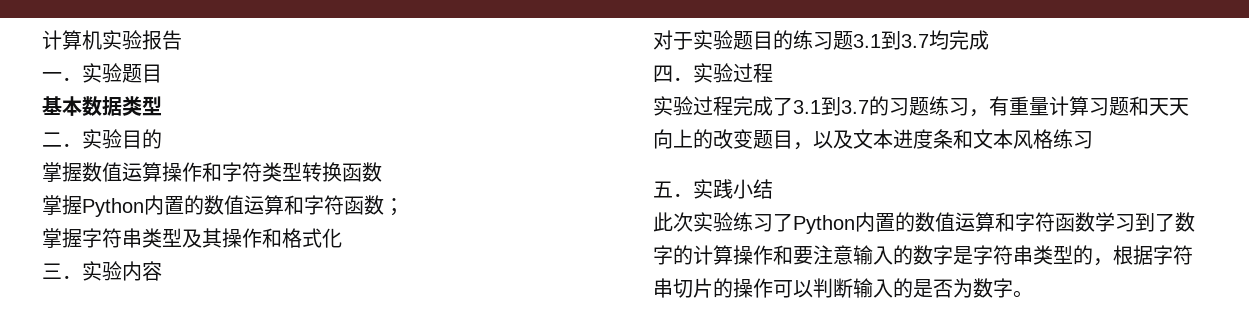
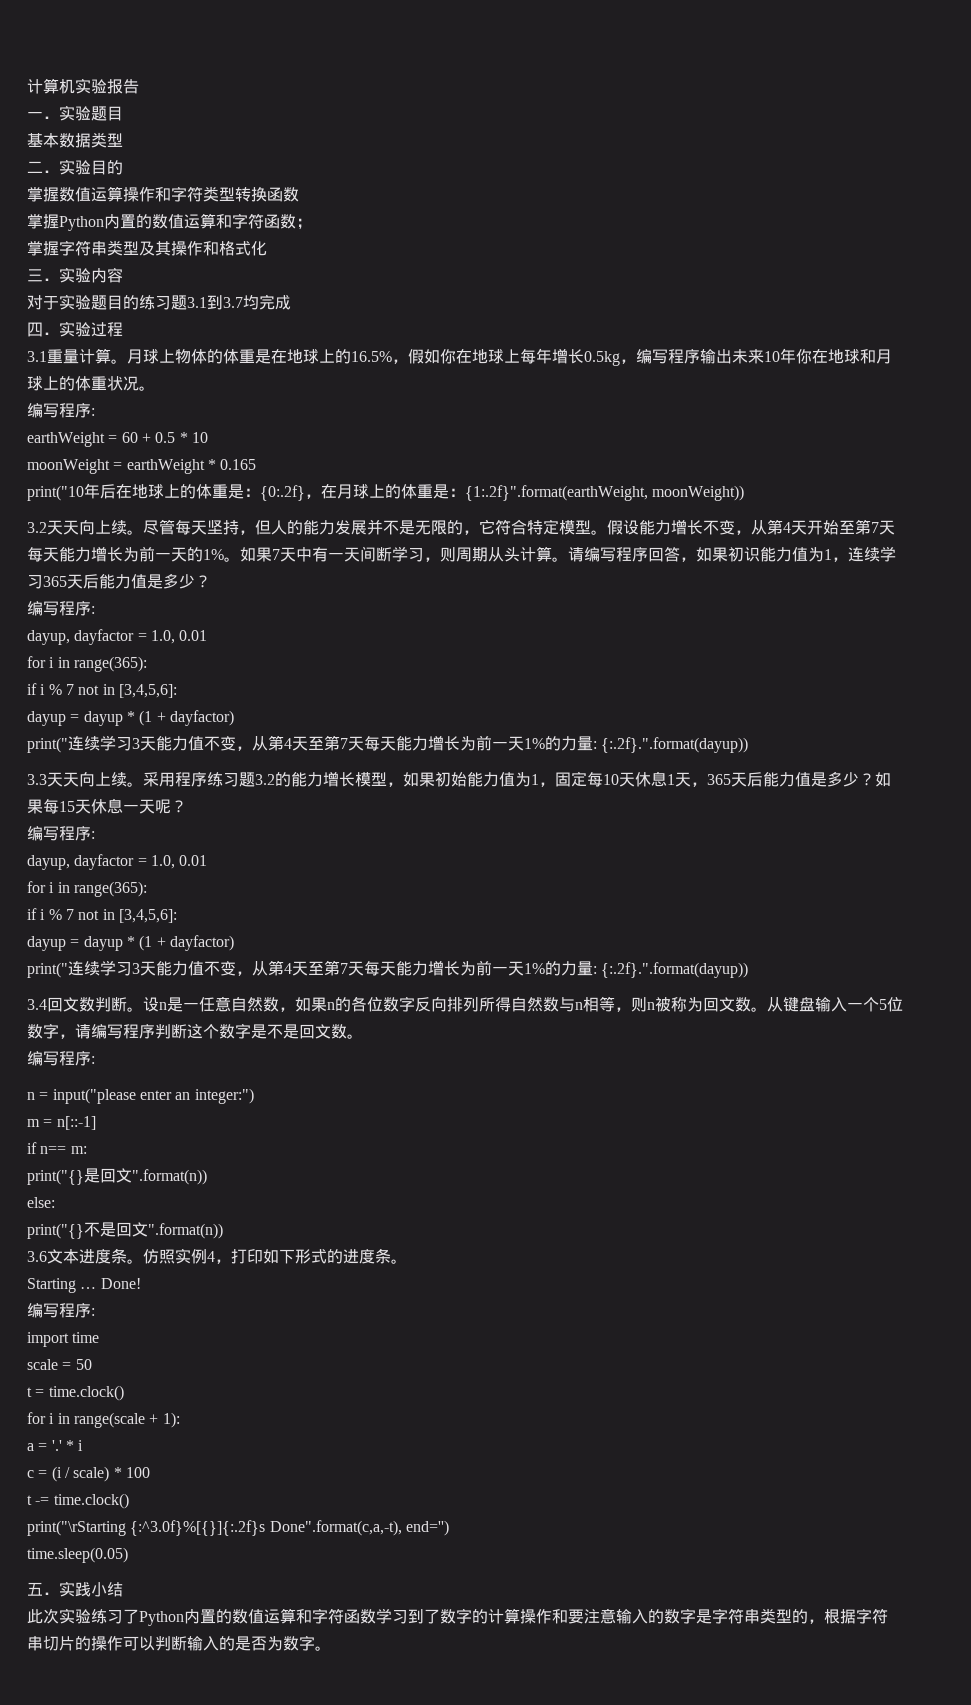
- 实验过程完成了3.1到3.7的习题练习，有重量计算习题和天天向上的改变题目，以及文本进度条和文本风格练习
+ 3.1重量计算。月球上物体的体重是在地球上的16.5%，假如你在地球上每年增长0.5kg，编写程序输出未来10年你在地球和月球上的体重状况。
+ 编写程序:
+ earthWeight = 60 + 0.5 * 10
+ moonWeight = earthWeight * 0.165
+ print("10年后在地球上的体重是：{0:.2f}，在月球上的体重是：{1:.2f}".format(earthWeight, moonWeight))
+ 3.2天天向上续。尽管每天坚持，但人的能力发展并不是无限的，它符合特定模型。假设能力增长不变，从第4天开始至第7天每天能力增长为前一天的1%。如果7天中有一天间断学习，则周期从头计算。请编写程序回答，如果初识能力值为1，连续学习365天后能力值是多少？
+ 编写程序:
+ dayup, dayfactor = 1.0, 0.01
+ for i in range(365):
+ if i % 7 not in [3,4,5,6]:
+ dayup = dayup * (1 + dayfactor)
+ print("连续学习3天能力值不变，从第4天至第7天每天能力增长为前一天1%的力量: {:.2f}.".format(dayup))
+ 3.3天天向上续。采用程序练习题3.2的能力增长模型，如果初始能力值为1，固定每10天休息1天，365天后能力值是多少？如果每15天休息一天呢？
+ 编写程序:
+ dayup, dayfactor = 1.0, 0.01
+ for i in range(365):
+ if i % 7 not in [3,4,5,6]:
+ dayup = dayup * (1 + dayfactor)
+ print("连续学习3天能力值不变，从第4天至第7天每天能力增长为前一天1%的力量: {:.2f}.".format(dayup))
+ 3.4回文数判断。设n是一任意自然数，如果n的各位数字反向排列所得自然数与n相等，则n被称为回文数。从键盘输入一个5位数字，请编写程序判断这个数字是不是回文数。
+ 编写程序:
+ n = input("please enter an integer:")
+ m = n[::-1]
+ if n== m:
+ print("{}是回文".format(n))
+ else:
+ print("{}不是回文".format(n))
+ 3.6文本进度条。仿照实例4，打印如下形式的进度条。
+ Starting … Done!
+ 编写程序:
+ import time
+ scale = 50
+ t = time.clock()
+ for i in range(scale + 1):
+ a = '.' * i
+ c = (i / scale) * 100
+ t -= time.clock()
+ print("\rStarting {:^3.0f}%[{}]{:.2f}s Done".format(c,a,-t), end='')
+ time.sleep(0.05)

